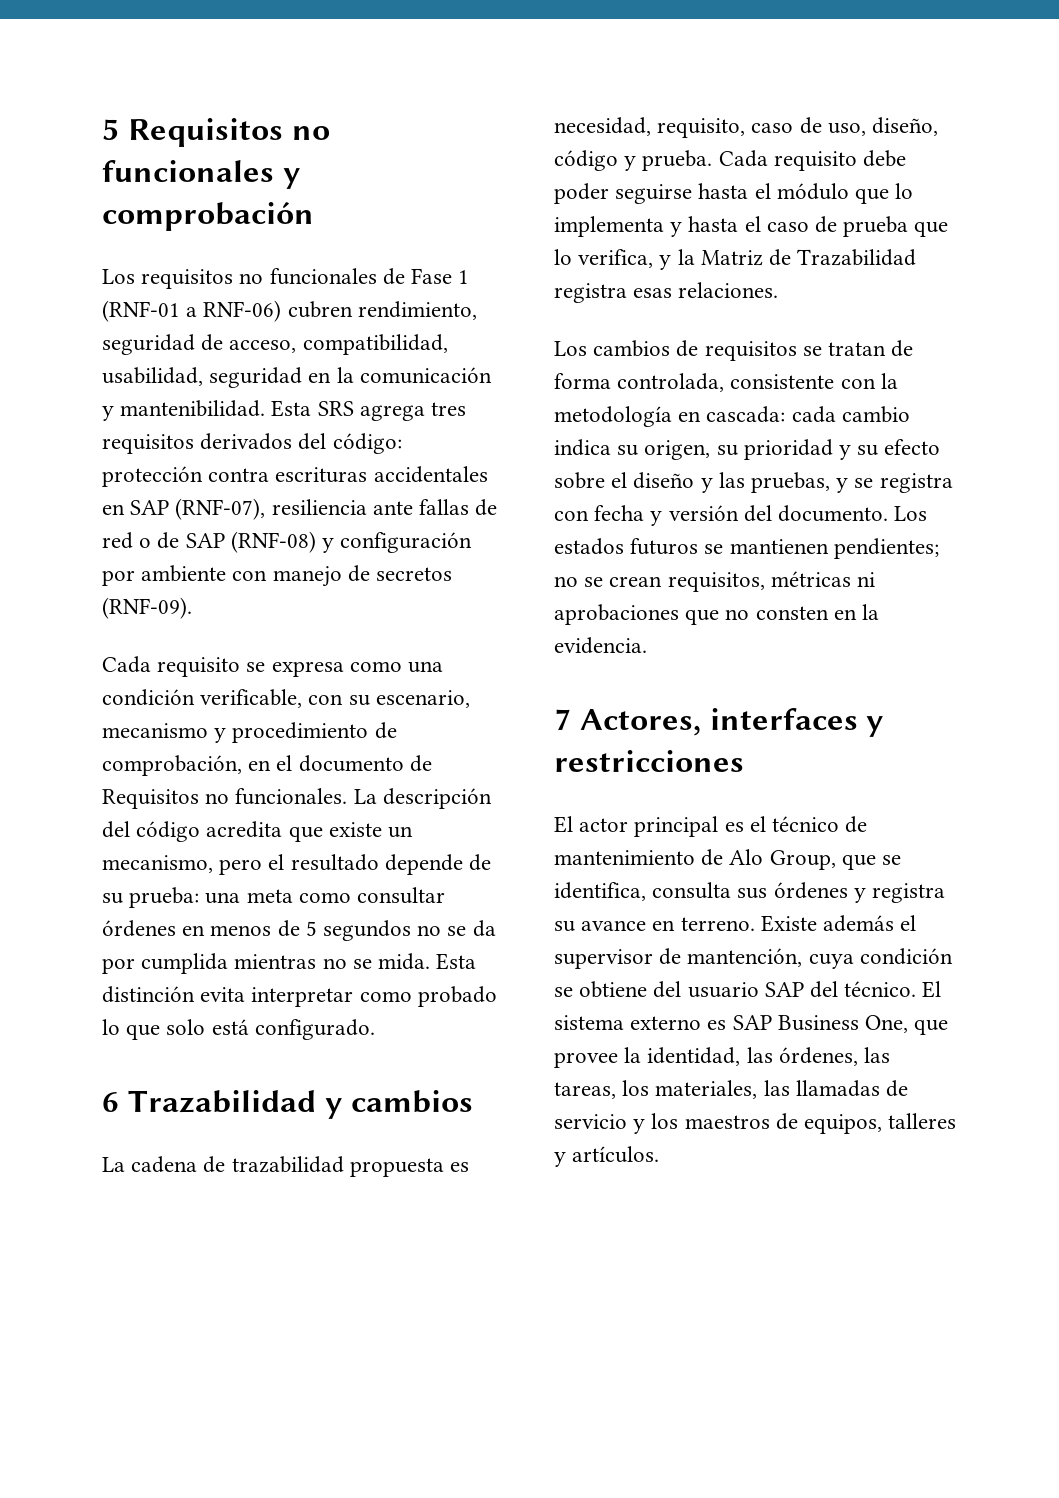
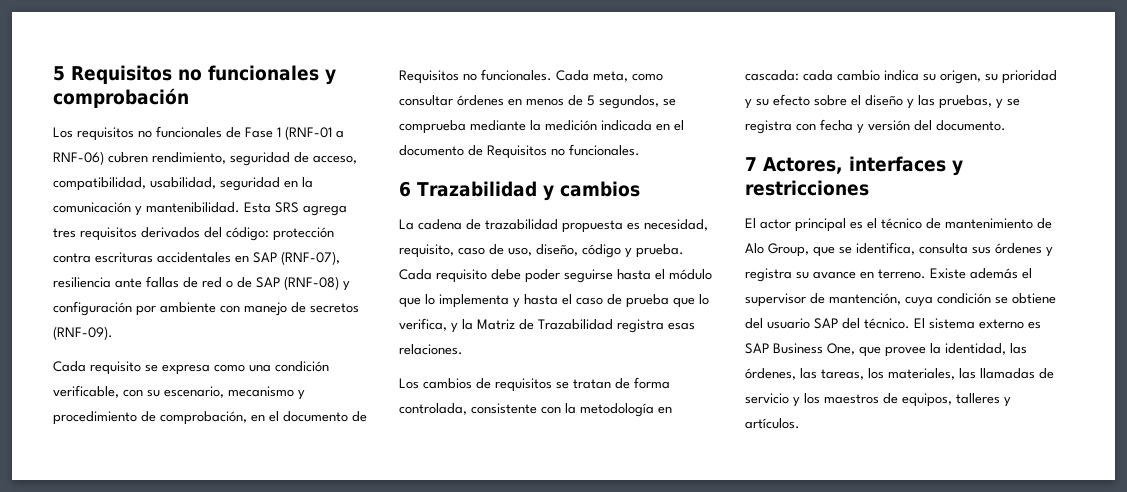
- La descripción del código acredita que existe un mecanismo, pero el resultado depende de su prueba: una meta como consultar órdenes en menos de 5 segundos no se da por cumplida mientras no se mida. Esta distinción evita interpretar como probado lo que solo está configurado.
+ Cada meta, como consultar órdenes en menos de 5 segundos, se comprueba mediante la medición indicada en el documento de Requisitos no funcionales.
- Los estados futuros se mantienen pendientes; no se crean requisitos, métricas ni aprobaciones que no consten en la evidencia.

